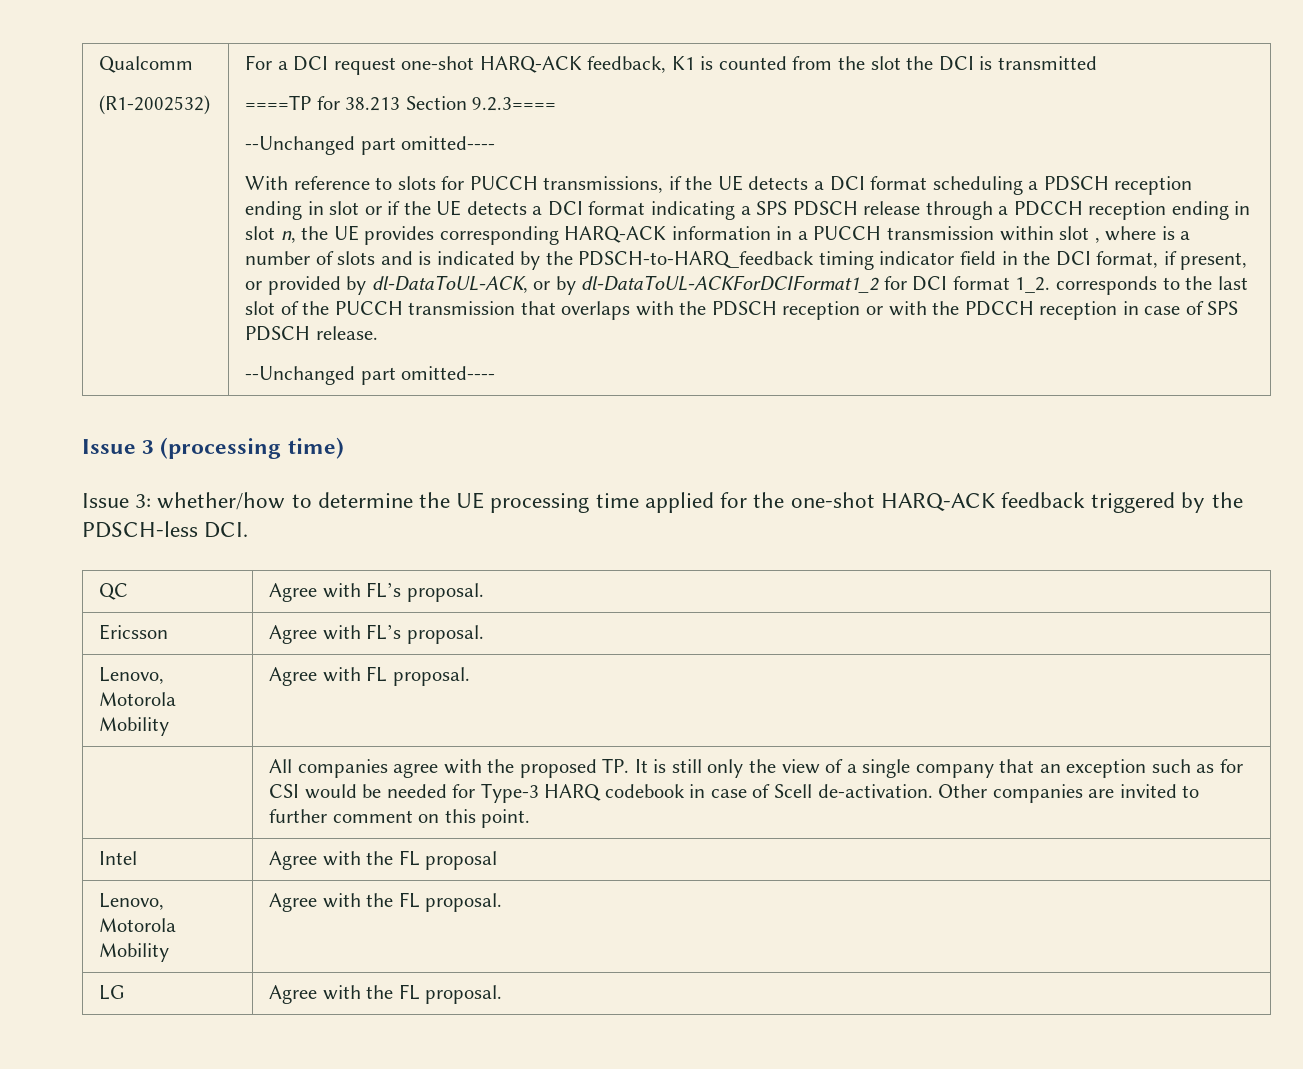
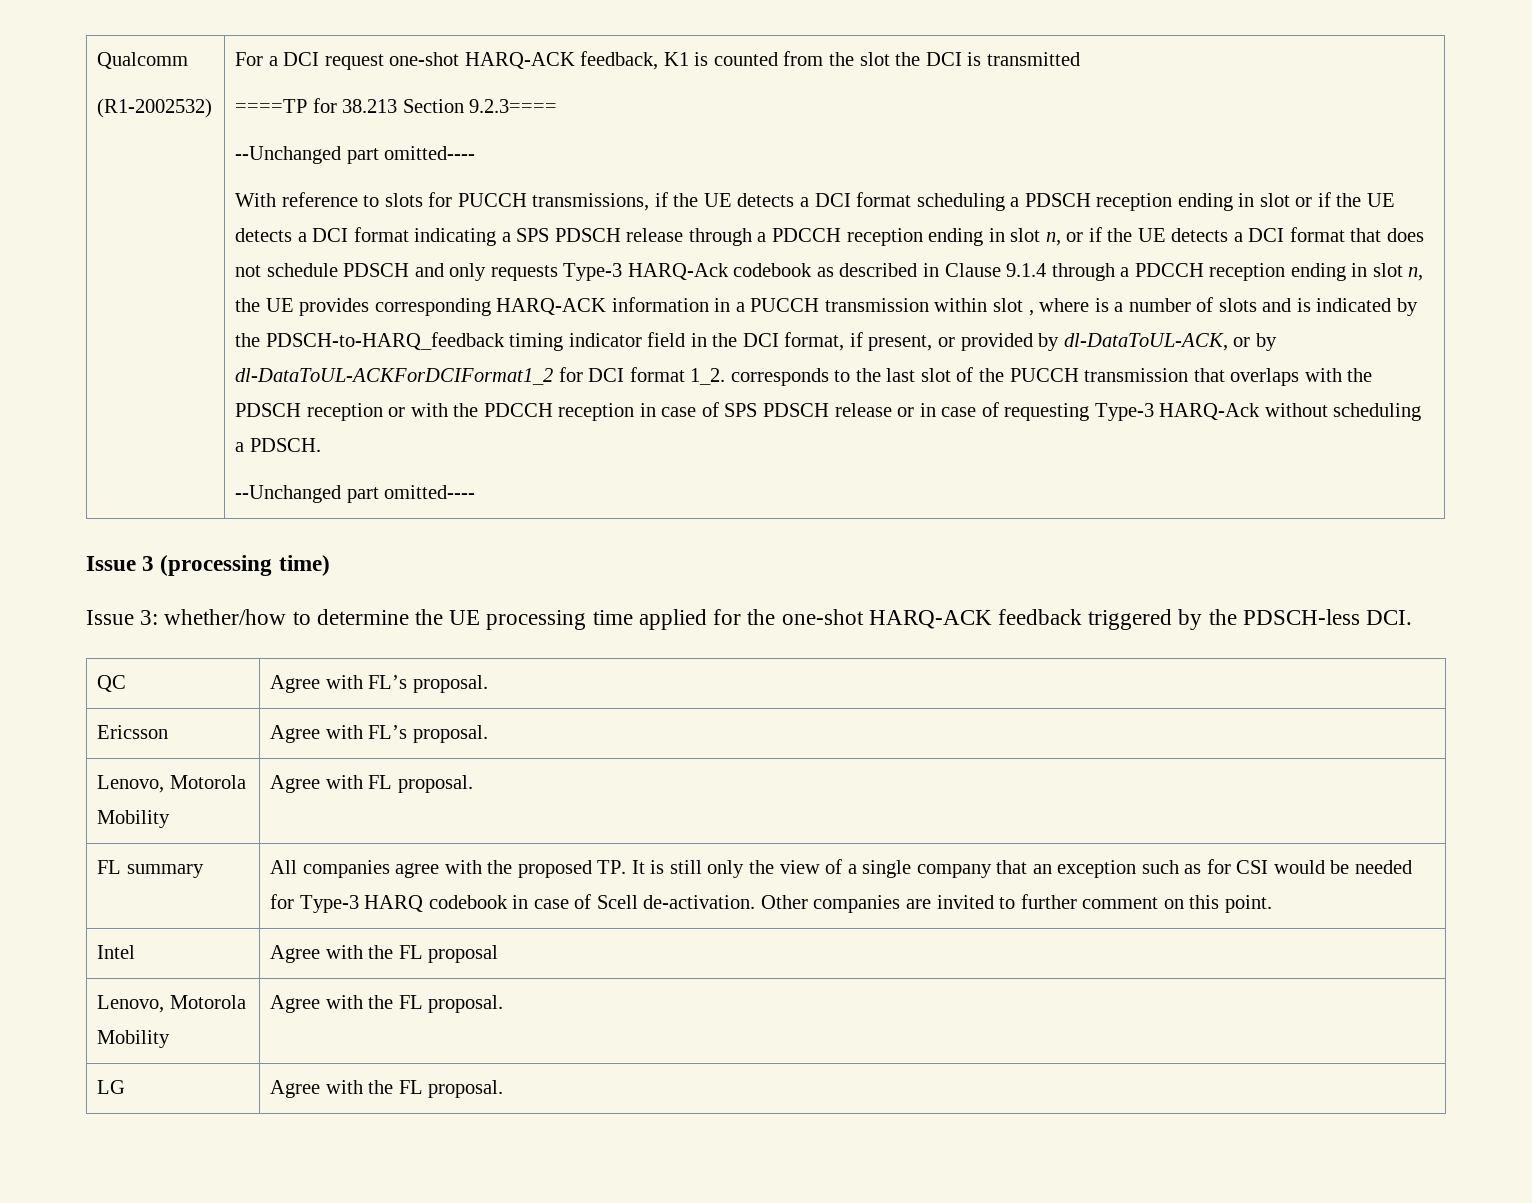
- With reference to slots for PUCCH transmissions, if the UE detects a DCI format scheduling a PDSCH reception ending in slot or if the UE detects a DCI format indicating a SPS PDSCH release through a PDCCH reception ending in slot n, the UE provides corresponding HARQ-ACK information in a PUCCH transmission within slot , where is a number of slots and is indicated by the PDSCH-to-HARQ_feedback timing indicator field in the DCI format, if present, or provided by dl-DataToUL-ACK, or by dl-DataToUL-ACKForDCIFormat1_2 for DCI format 1_2. corresponds to the last slot of the PUCCH transmission that overlaps with the PDSCH reception or with the PDCCH reception in case of SPS PDSCH release.
+ With reference to slots for PUCCH transmissions, if the UE detects a DCI format scheduling a PDSCH reception ending in slot or if the UE detects a DCI format indicating a SPS PDSCH release through a PDCCH reception ending in slot n, or if the UE detects a DCI format that does not schedule PDSCH and only requests Type-3 HARQ-Ack codebook as described in Clause 9.1.4 through a PDCCH reception ending in slot n, the UE provides corresponding HARQ-ACK information in a PUCCH transmission within slot , where is a number of slots and is indicated by the PDSCH-to-HARQ_feedback timing indicator field in the DCI format, if present, or provided by dl-DataToUL-ACK, or by dl-DataToUL-ACKForDCIFormat1_2 for DCI format 1_2. corresponds to the last slot of the PUCCH transmission that overlaps with the PDSCH reception or with the PDCCH reception in case of SPS PDSCH release or in case of requesting Type-3 HARQ-Ack without scheduling a PDSCH.
+ FL summary

